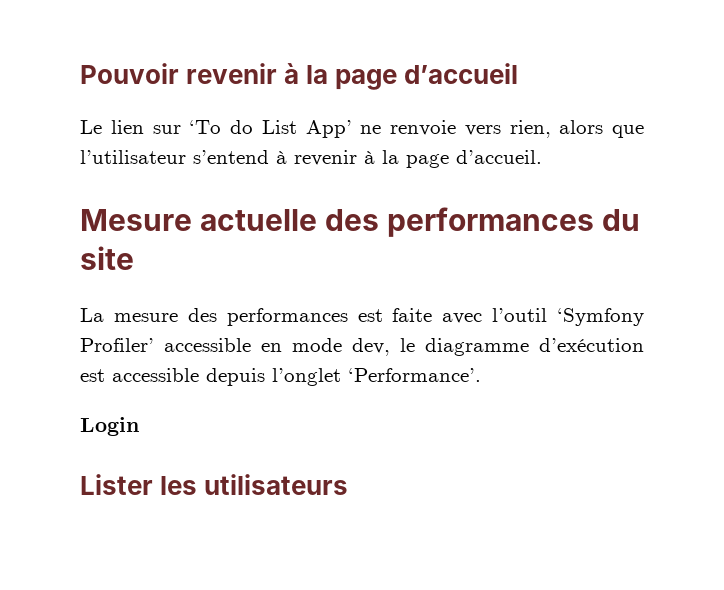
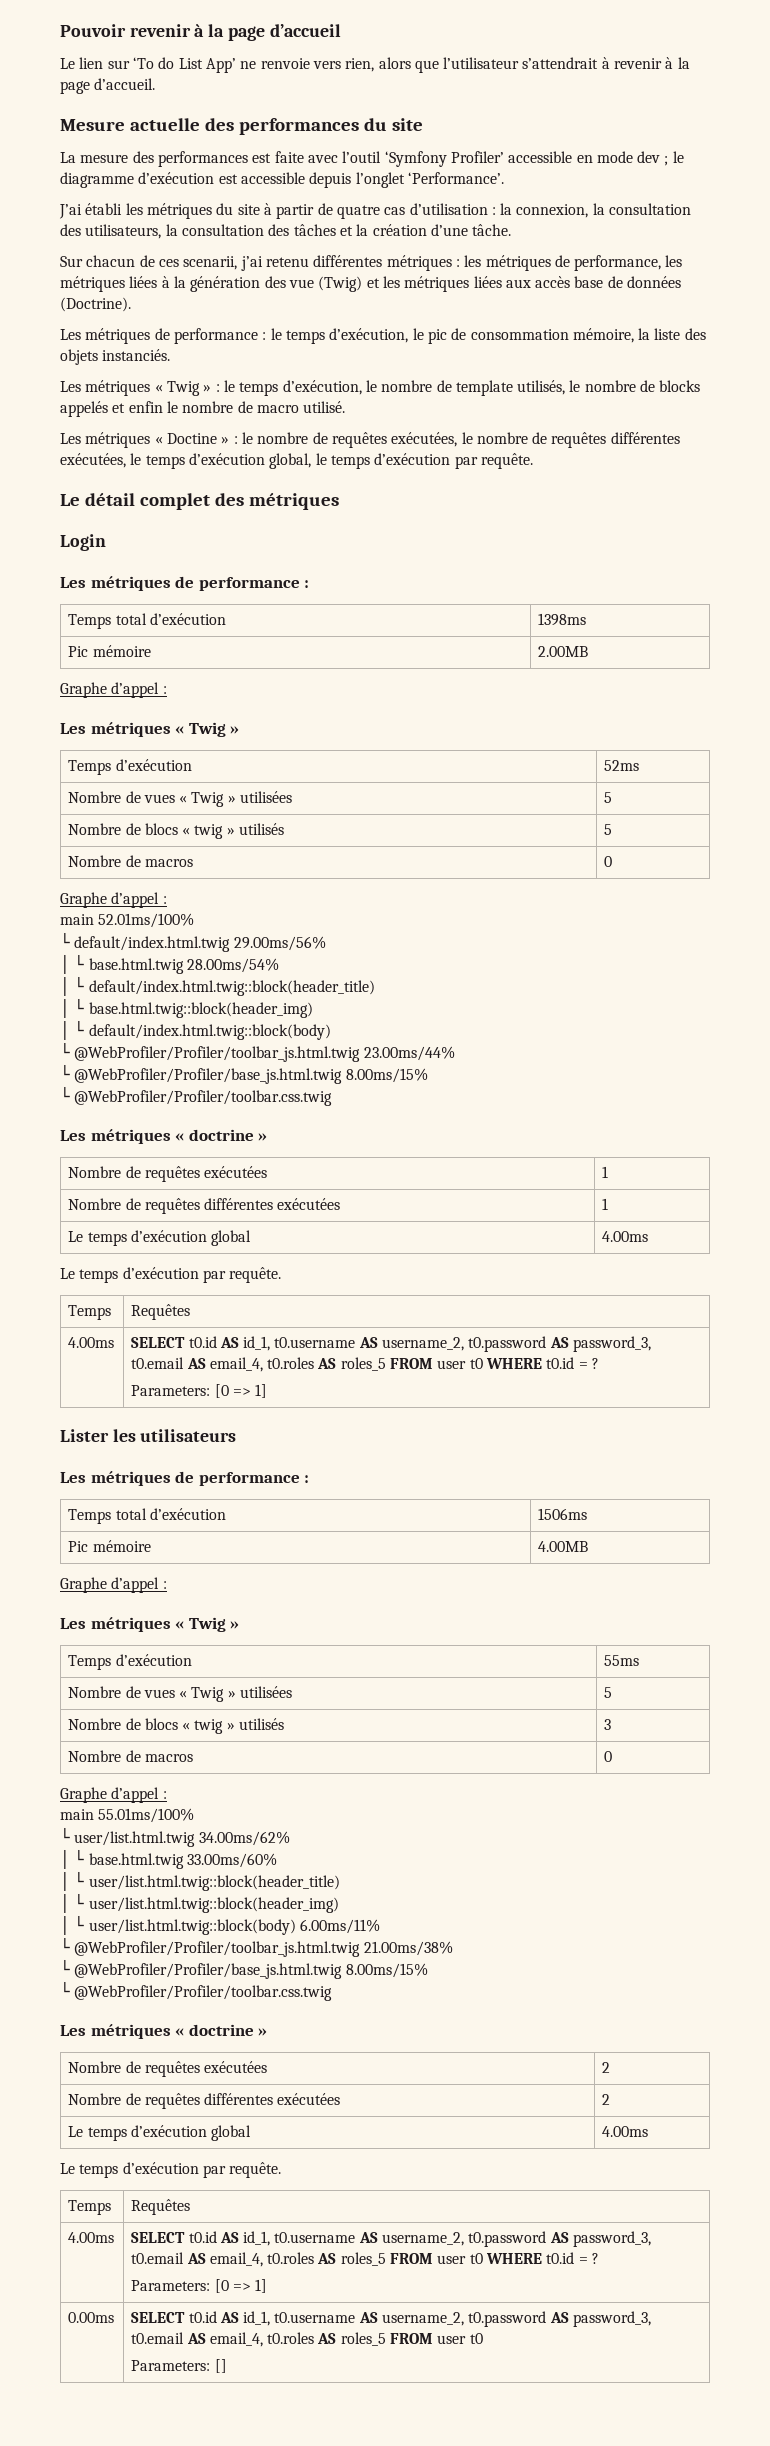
- Le lien sur ‘To do List App’ ne renvoie vers rien, alors que l’utilisateur s’entend à revenir à la page d’accueil.
+ Le lien sur ‘To do List App’ ne renvoie vers rien, alors que l’utilisateur s’attendrait à revenir à la page d’accueil.
- La mesure des performances est faite avec l’outil ‘Symfony Profiler’ accessible en mode dev, le diagramme d’exécution est accessible depuis l’onglet ‘Performance’.
+ La mesure des performances est faite avec l’outil ‘Symfony Profiler’ accessible en mode dev ; le diagramme d’exécution est accessible depuis l’onglet ‘Performance’.
+ J’ai établi les métriques du site à partir de quatre cas d’utilisation : la connexion, la consultation des utilisateurs, la consultation des tâches et la création d’une tâche.
+ Sur chacun de ces scenarii, j’ai retenu différentes métriques : les métriques de performance, les métriques liées à la génération des vue (Twig) et les métriques liées aux accès base de données (Doctrine).
+ Les métriques de performance : le temps d’exécution, le pic de consommation mémoire, la liste des objets instanciés.
+ Les métriques « Twig » : le temps d’exécution, le nombre de template utilisés, le nombre de blocks appelés et enfin le nombre de macro utilisé.
+ Les métriques « Doctine » : le nombre de requêtes exécutées, le nombre de requêtes différentes exécutées, le temps d’exécution global, le temps d’exécution par requête.
+ Le détail complet des métriques
  Login
+ Les métriques de performance :
+ Temps total d’exécution | 1398ms
+ Pic mémoire | 2.00MB
+ Graphe d’appel :
+ Les métriques « Twig »
+ Temps d’exécution | 52ms
+ Nombre de vues « Twig » utilisées | 5
+ Nombre de blocs « twig » utilisés | 5
+ Nombre de macros | 0
+ Graphe d’appel :
+ main 52.01ms/100%
+ └ default/index.html.twig 29.00ms/56%
+ │ └ base.html.twig 28.00ms/54%
+ │ └ default/index.html.twig::block(header_title)
+ │ └ base.html.twig::block(header_img)
+ │ └ default/index.html.twig::block(body)
+ └ @WebProfiler/Profiler/toolbar_js.html.twig 23.00ms/44%
+ └ @WebProfiler/Profiler/base_js.html.twig 8.00ms/15%
+ └ @WebProfiler/Profiler/toolbar.css.twig
+ Les métriques « doctrine »
+ Nombre de requêtes exécutées | 1
+ Nombre de requêtes différentes exécutées | 1
+ Le temps d’exécution global | 4.00ms
+ Le temps d’exécution par requête.
+ Temps | Requêtes
+ 4.00ms | SELECT t0.id AS id_1, t0.username AS username_2, t0.password AS password_3, t0.email AS email_4, t0.roles AS roles_5 FROM user t0 WHERE t0.id = ?
+ Parameters: [0 => 1]
  Lister les utilisateurs
+ Les métriques de performance :
+ Temps total d’exécution | 1506ms
+ Pic mémoire | 4.00MB
+ Graphe d’appel :
+ Les métriques « Twig »
+ Temps d’exécution | 55ms
+ Nombre de vues « Twig » utilisées | 5
+ Nombre de blocs « twig » utilisés | 3
+ Nombre de macros | 0
+ Graphe d’appel :
+ main 55.01ms/100%
+ └ user/list.html.twig 34.00ms/62%
+ │ └ base.html.twig 33.00ms/60%
+ │ └ user/list.html.twig::block(header_title)
+ │ └ user/list.html.twig::block(header_img)
+ │ └ user/list.html.twig::block(body) 6.00ms/11%
+ └ @WebProfiler/Profiler/toolbar_js.html.twig 21.00ms/38%
+ └ @WebProfiler/Profiler/base_js.html.twig 8.00ms/15%
+ └ @WebProfiler/Profiler/toolbar.css.twig
+ Les métriques « doctrine »
+ Nombre de requêtes exécutées | 2
+ Nombre de requêtes différentes exécutées | 2
+ Le temps d’exécution global | 4.00ms
+ Le temps d’exécution par requête.
+ Temps | Requêtes
+ 4.00ms | SELECT t0.id AS id_1, t0.username AS username_2, t0.password AS password_3, t0.email AS email_4, t0.roles AS roles_5 FROM user t0 WHERE t0.id = ?
+ Parameters: [0 => 1]
+ 0.00ms | SELECT t0.id AS id_1, t0.username AS username_2, t0.password AS password_3, t0.email AS email_4, t0.roles AS roles_5 FROM user t0
+ Parameters: []

